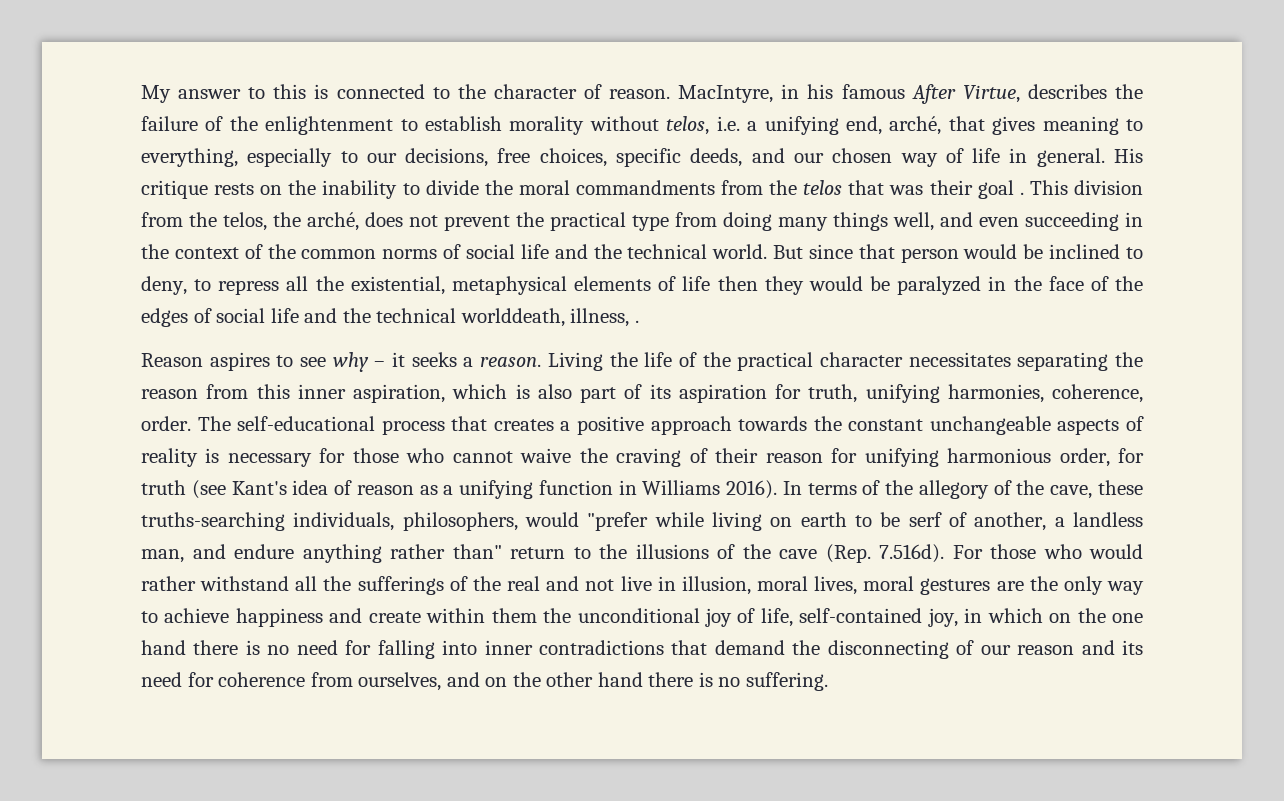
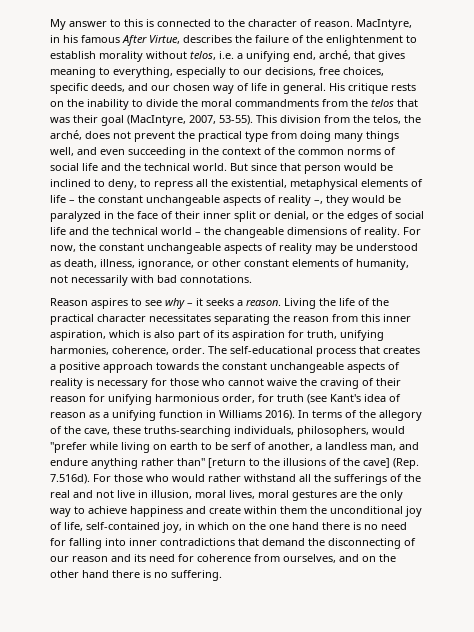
- His critique rests on the inability to divide the moral commandments from the telos that was their goal .
+ His critique rests on the inability to divide the moral commandments from the telos that was their goal (MacIntyre, 2007, 53-55).
- But since that person would be inclined to deny, to repress all the existential, metaphysical elements of life then they would be paralyzed in the face of the edges of social life and the technical worlddeath, illness, .
+ But since that person would be inclined to deny, to repress all the existential, metaphysical elements of life – the constant unchangeable aspects of reality –, they would be paralyzed in the face of their inner split or denial, or the edges of social life and the technical world – the changeable dimensions of reality. For now, the constant unchangeable aspects of reality may be understood as death, illness, ignorance, or other constant elements of humanity, not necessarily with bad connotations.
- In terms of the allegory of the cave, these truths-searching individuals, philosophers, would "prefer while living on earth to be serf of another, a landless man, and endure anything rather than" return to the illusions of the cave (Rep. 7.516d). For those who would rather withstand all the sufferings of the real and not live in illusion, moral lives, moral gestures are the only way to achieve happiness and create within them the unconditional joy of life, self-contained joy, in which on the one hand there is no need for falling into inner contradictions that demand the disconnecting of our reason and its need for coherence from ourselves, and on the other hand there is no suffering.
+ In terms of the allegory of the cave, these truths-searching individuals, philosophers, would "prefer while living on earth to be serf of another, a landless man, and endure anything rather than" [return to the illusions of the cave] (Rep. 7.516d). For those who would rather withstand all the sufferings of the real and not live in illusion, moral lives, moral gestures are the only way to achieve happiness and create within them the unconditional joy of life, self-contained joy, in which on the one hand there is no need for falling into inner contradictions that demand the disconnecting of our reason and its need for coherence from ourselves, and on the other hand there is no suffering.

